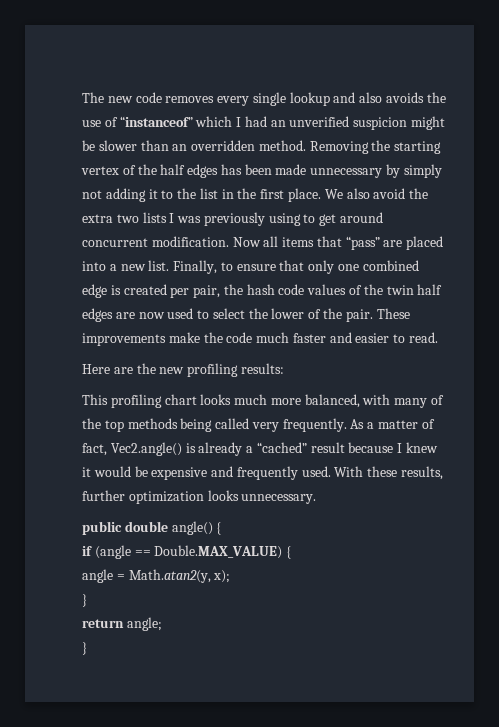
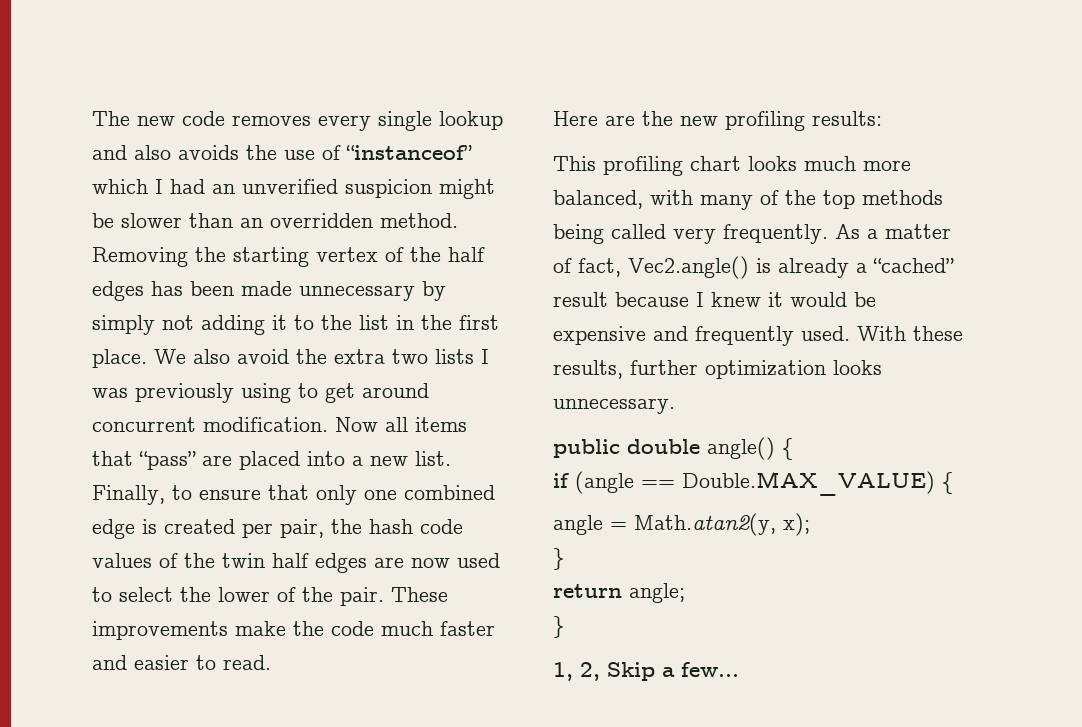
+ 1, 2, Skip a few…

